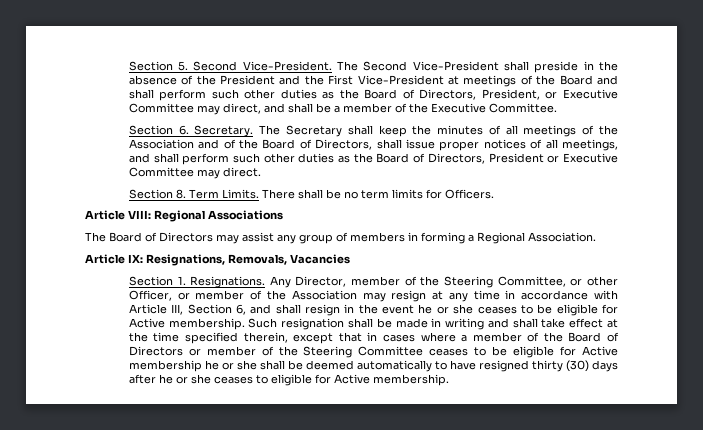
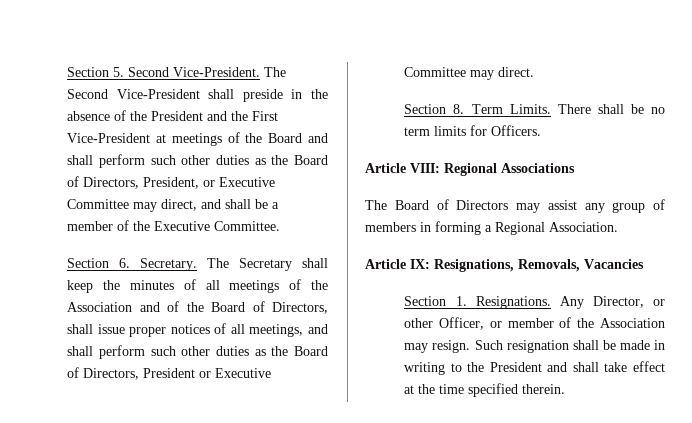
- Any Director, member of the Steering Committee, or other Officer, or member of the Association may resign at any time in accordance with Article III, Section 6, and shall resign in the event he or she ceases to be eligible for Active membership.
+ Any Director, or other Officer, or member of the Association may resign.
- Such resignation shall be made in writing and shall take effect at the time specified therein, except that in cases where a member of the Board of Directors or member of the Steering Committee ceases to be eligible for Active membership he or she shall be deemed automatically to have resigned thirty (30) days after he or she ceases to eligible for Active membership.
+ Such resignation shall be made in writing to the President and shall take effect at the time specified therein.

